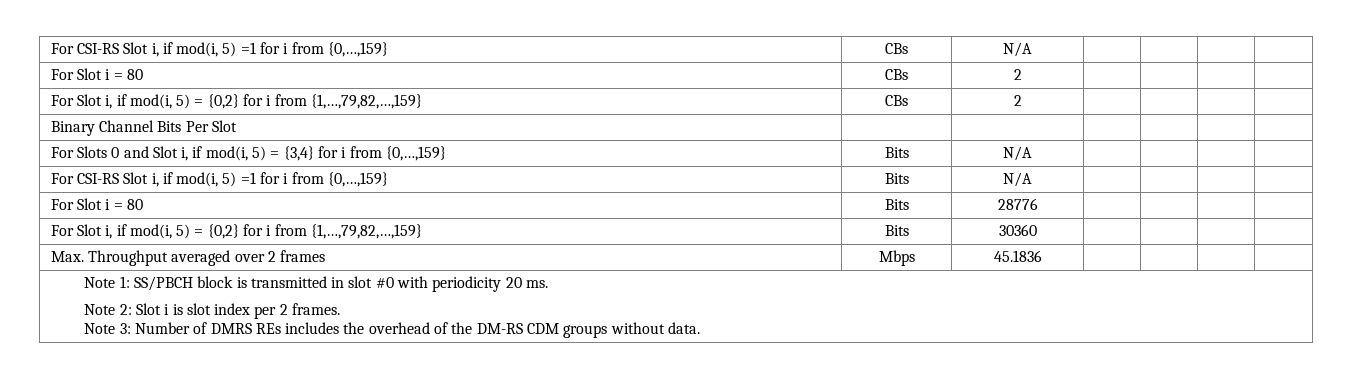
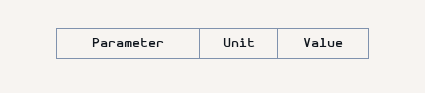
- For CSI-RS Slot i, if mod(i, 5) =1 for i from {0,…,159} | CBs | N/A | | | |
- For Slot i = 80 | CBs | 2 | | | |
- For Slot i, if mod(i, 5) = {0,2} for i from {1,…,79,82,…,159} | CBs | 2 | | | |
- Binary Channel Bits Per Slot | | | | | |
- For Slots 0 and Slot i, if mod(i, 5) = {3,4} for i from {0,…,159} | Bits | N/A | | | |
- For CSI-RS Slot i, if mod(i, 5) =1 for i from {0,…,159} | Bits | N/A | | | |
- For Slot i = 80 | Bits | 28776 | | | |
- For Slot i, if mod(i, 5) = {0,2} for i from {1,…,79,82,…,159} | Bits | 30360 | | | |
- Max. Throughput averaged over 2 frames | Mbps | 45.1836 | | | |
- Note 1: SS/PBCH block is transmitted in slot #0 with periodicity 20 ms.
- Note 2: Slot i is slot index per 2 frames.
- Note 3: Number of DMRS REs includes the overhead of the DM-RS CDM groups without data.
+ Parameter | Unit | Value

